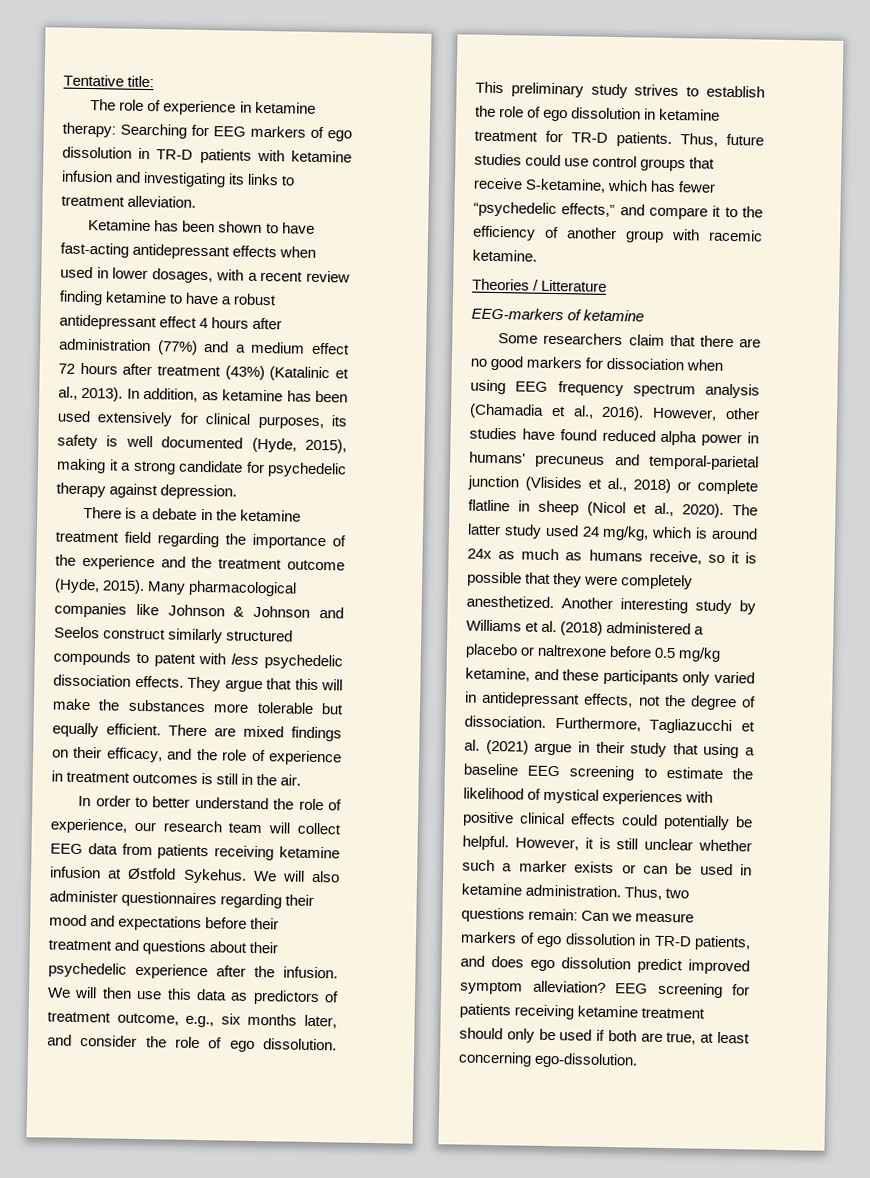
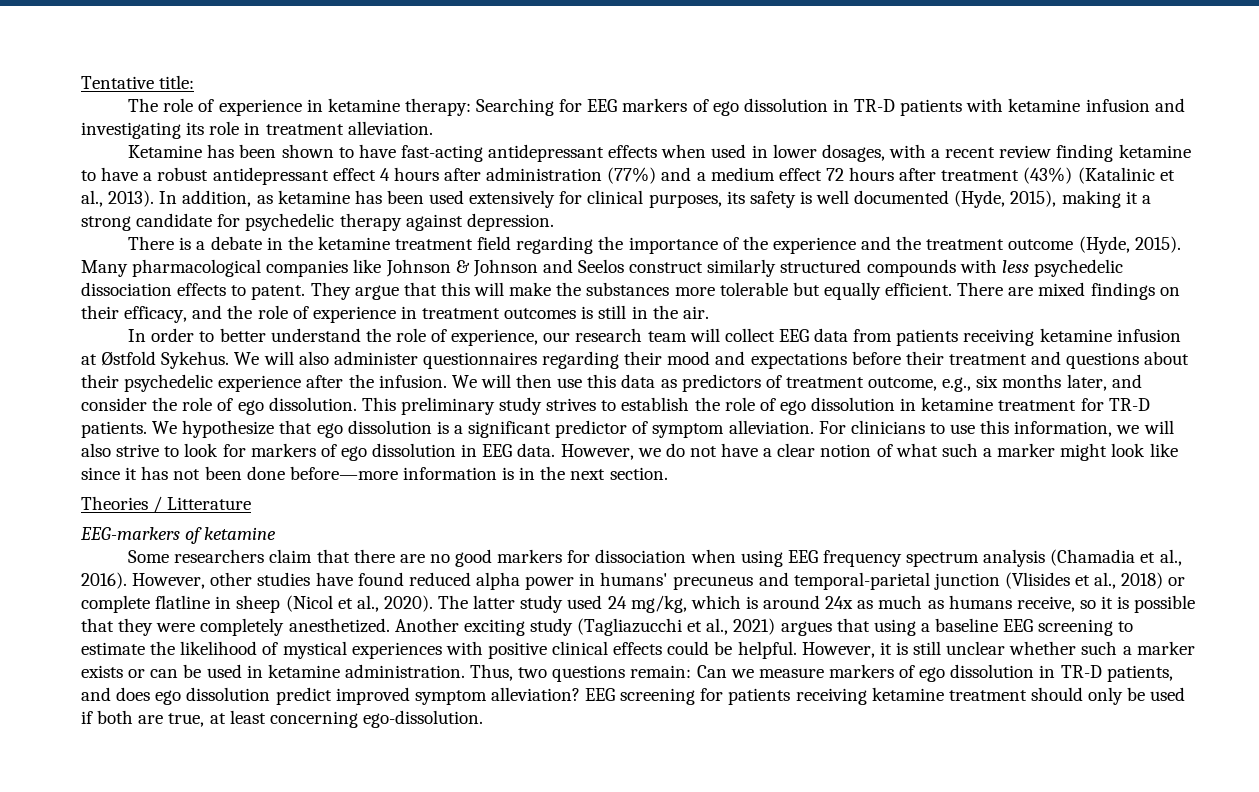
- The role of experience in ketamine therapy: Searching for EEG markers of ego dissolution in TR-D patients with ketamine infusion and investigating its links to treatment alleviation.
+ The role of experience in ketamine therapy: Searching for EEG markers of ego dissolution in TR-D patients with ketamine infusion and investigating its role in treatment alleviation.
- Many pharmacological companies like Johnson & Johnson and Seelos construct similarly structured compounds to patent with less psychedelic dissociation effects.
+ Many pharmacological companies like Johnson & Johnson and Seelos construct similarly structured compounds with less psychedelic dissociation effects to patent.
- Thus, future studies could use control groups that receive S-ketamine, which has fewer “psychedelic effects,” and compare it to the efficiency of another group with racemic ketamine.
+ We hypothesize that ego dissolution is a significant predictor of symptom alleviation. For clinicians to use this information, we will also strive to look for markers of ego dissolution in EEG data. However, we do not have a clear notion of what such a marker might look like since it has not been done before—more information is in the next section.
- Another interesting study by Williams et al. (2018) administered a placebo or naltrexone before 0.5 mg/kg ketamine, and these participants only varied in antidepressant effects, not the degree of dissociation. Furthermore, Tagliazucchi et al. (2021) argue in their study that using a baseline EEG screening to estimate the likelihood of mystical experiences with positive clinical effects could potentially be helpful.
+ Another exciting study (Tagliazucchi et al., 2021) argues that using a baseline EEG screening to estimate the likelihood of mystical experiences with positive clinical effects could be helpful.

